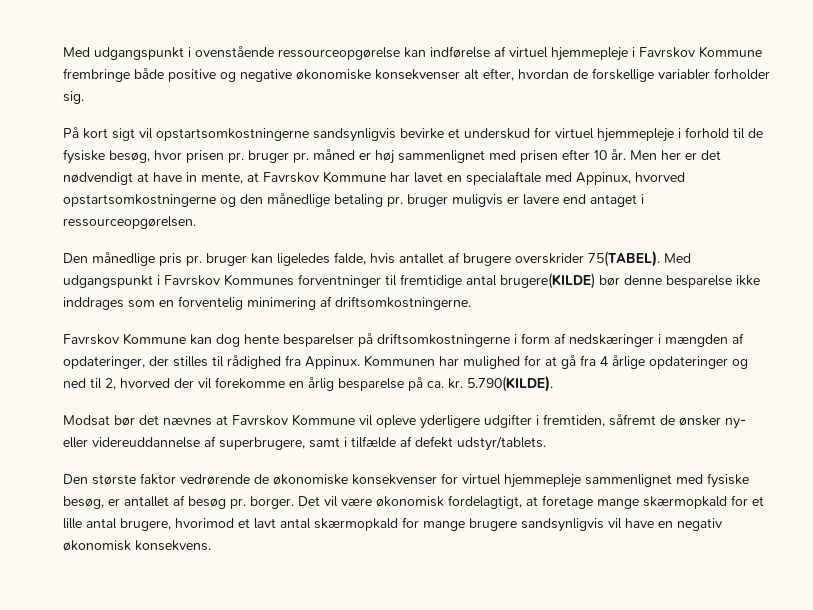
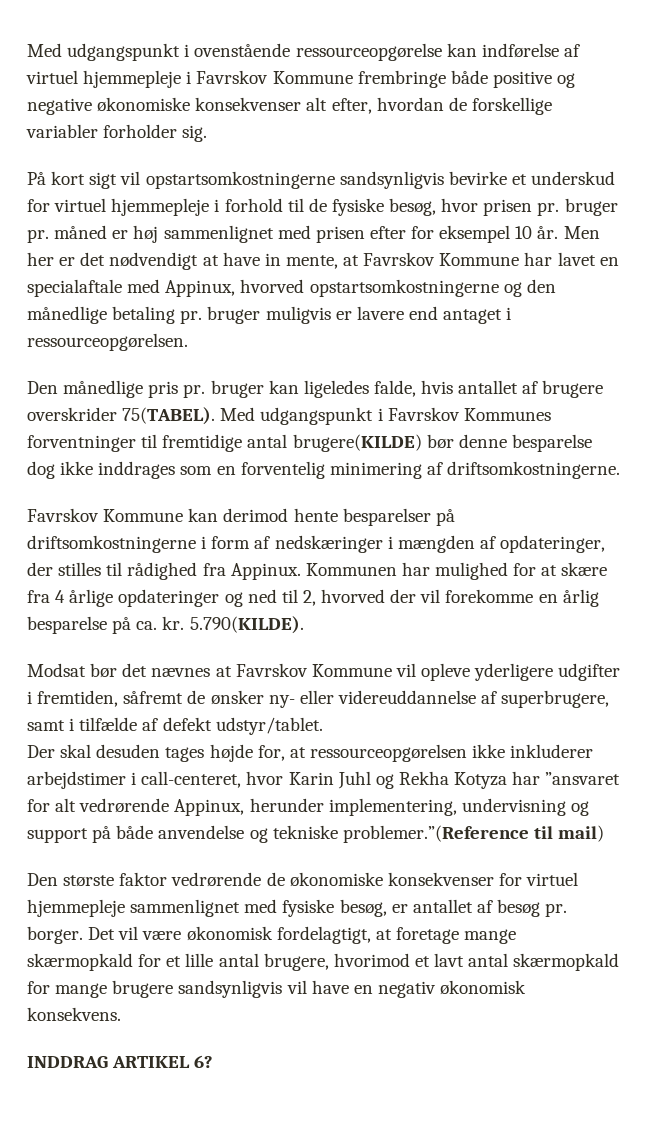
- På kort sigt vil opstartsomkostningerne sandsynligvis bevirke et underskud for virtuel hjemmepleje i forhold til de fysiske besøg, hvor prisen pr. bruger pr. måned er høj sammenlignet med prisen efter 10 år.
+ På kort sigt vil opstartsomkostningerne sandsynligvis bevirke et underskud for virtuel hjemmepleje i forhold til de fysiske besøg, hvor prisen pr. bruger pr. måned er høj sammenlignet med prisen efter for eksempel 10 år.
- Med udgangspunkt i Favrskov Kommunes forventninger til fremtidige antal brugere(KILDE) bør denne besparelse ikke inddrages som en forventelig minimering af driftsomkostningerne.
+ Med udgangspunkt i Favrskov Kommunes forventninger til fremtidige antal brugere(KILDE) bør denne besparelse dog ikke inddrages som en forventelig minimering af driftsomkostningerne.
- Favrskov Kommune kan dog hente besparelser på driftsomkostningerne i form af nedskæringer i mængden af opdateringer, der stilles til rådighed fra Appinux.
+ Favrskov Kommune kan derimod hente besparelser på driftsomkostningerne i form af nedskæringer i mængden af opdateringer, der stilles til rådighed fra Appinux.
- Kommunen har mulighed for at gå fra 4 årlige opdateringer og ned til 2, hvorved der vil forekomme en årlig besparelse på ca. kr.
+ Kommunen har mulighed for at skære fra 4 årlige opdateringer og ned til 2, hvorved der vil forekomme en årlig besparelse på ca. kr.
- Modsat bør det nævnes at Favrskov Kommune vil opleve yderligere udgifter i fremtiden, såfremt de ønsker ny- eller videreuddannelse af superbrugere, samt i tilfælde af defekt udstyr/tablets.
+ Modsat bør det nævnes at Favrskov Kommune vil opleve yderligere udgifter i fremtiden, såfremt de ønsker ny- eller videreuddannelse af superbrugere, samt i tilfælde af defekt udstyr/tablet.
+ Der skal desuden tages højde for, at ressourceopgørelsen ikke inkluderer arbejdstimer i call-centeret, hvor Karin Juhl og Rekha Kotyza har ”ansvaret for alt vedrørende Appinux, herunder implementering, undervisning og support på både anvendelse og tekniske problemer.”(Reference til mail)
+ INDDRAG ARTIKEL 6?

